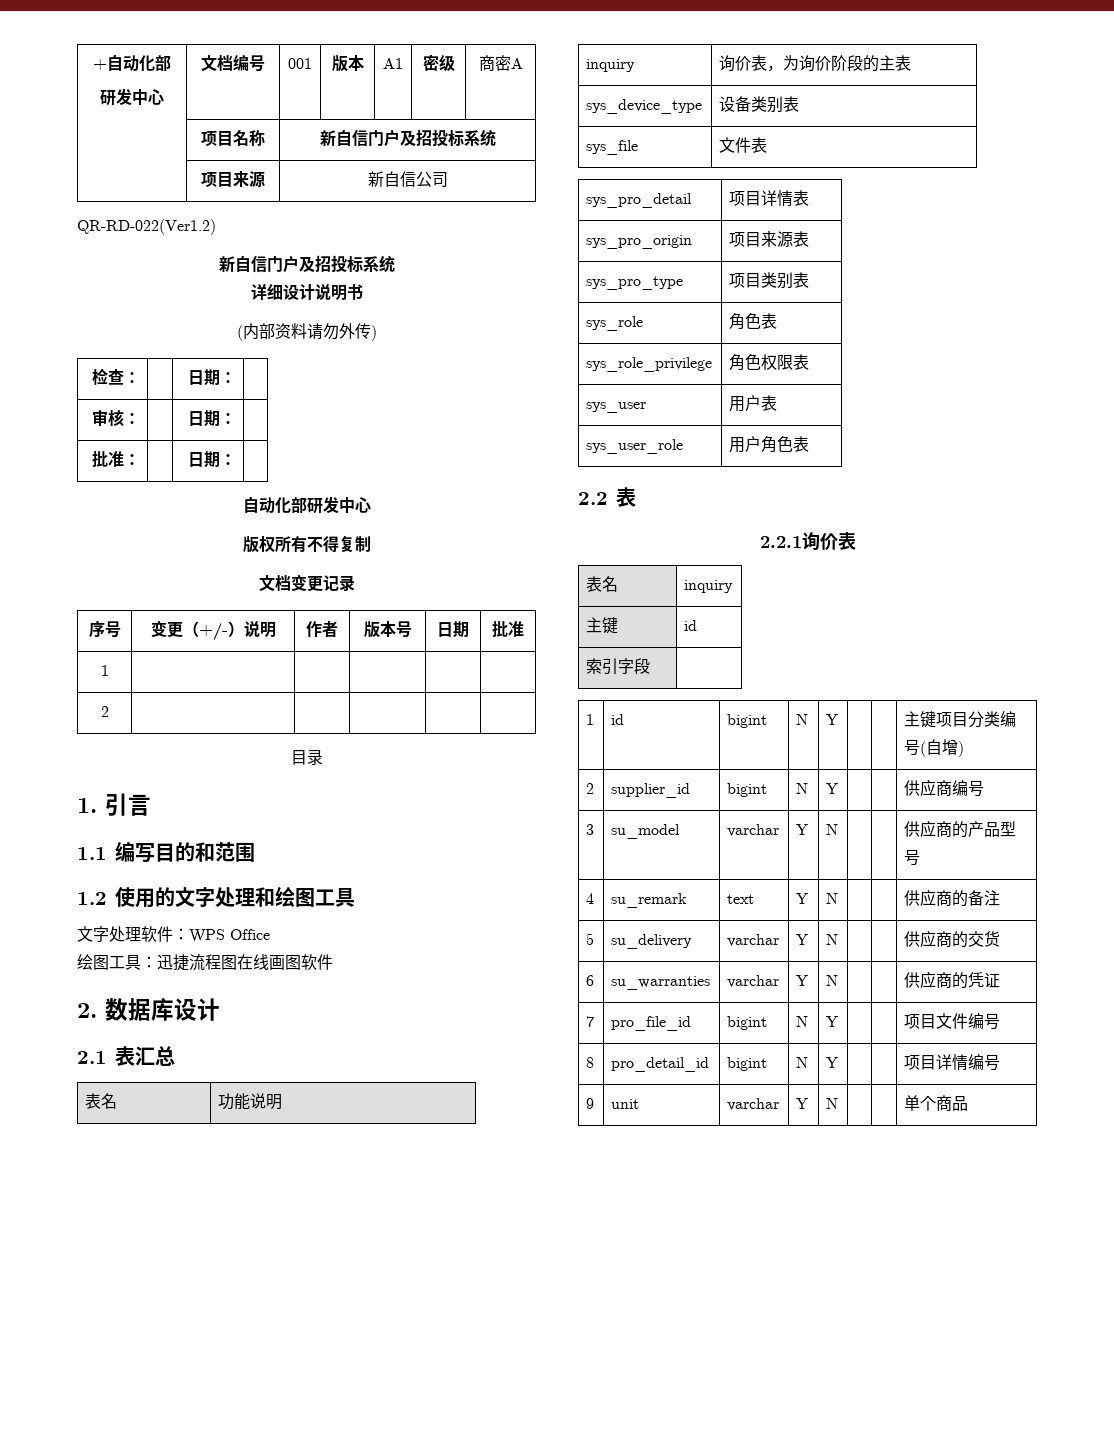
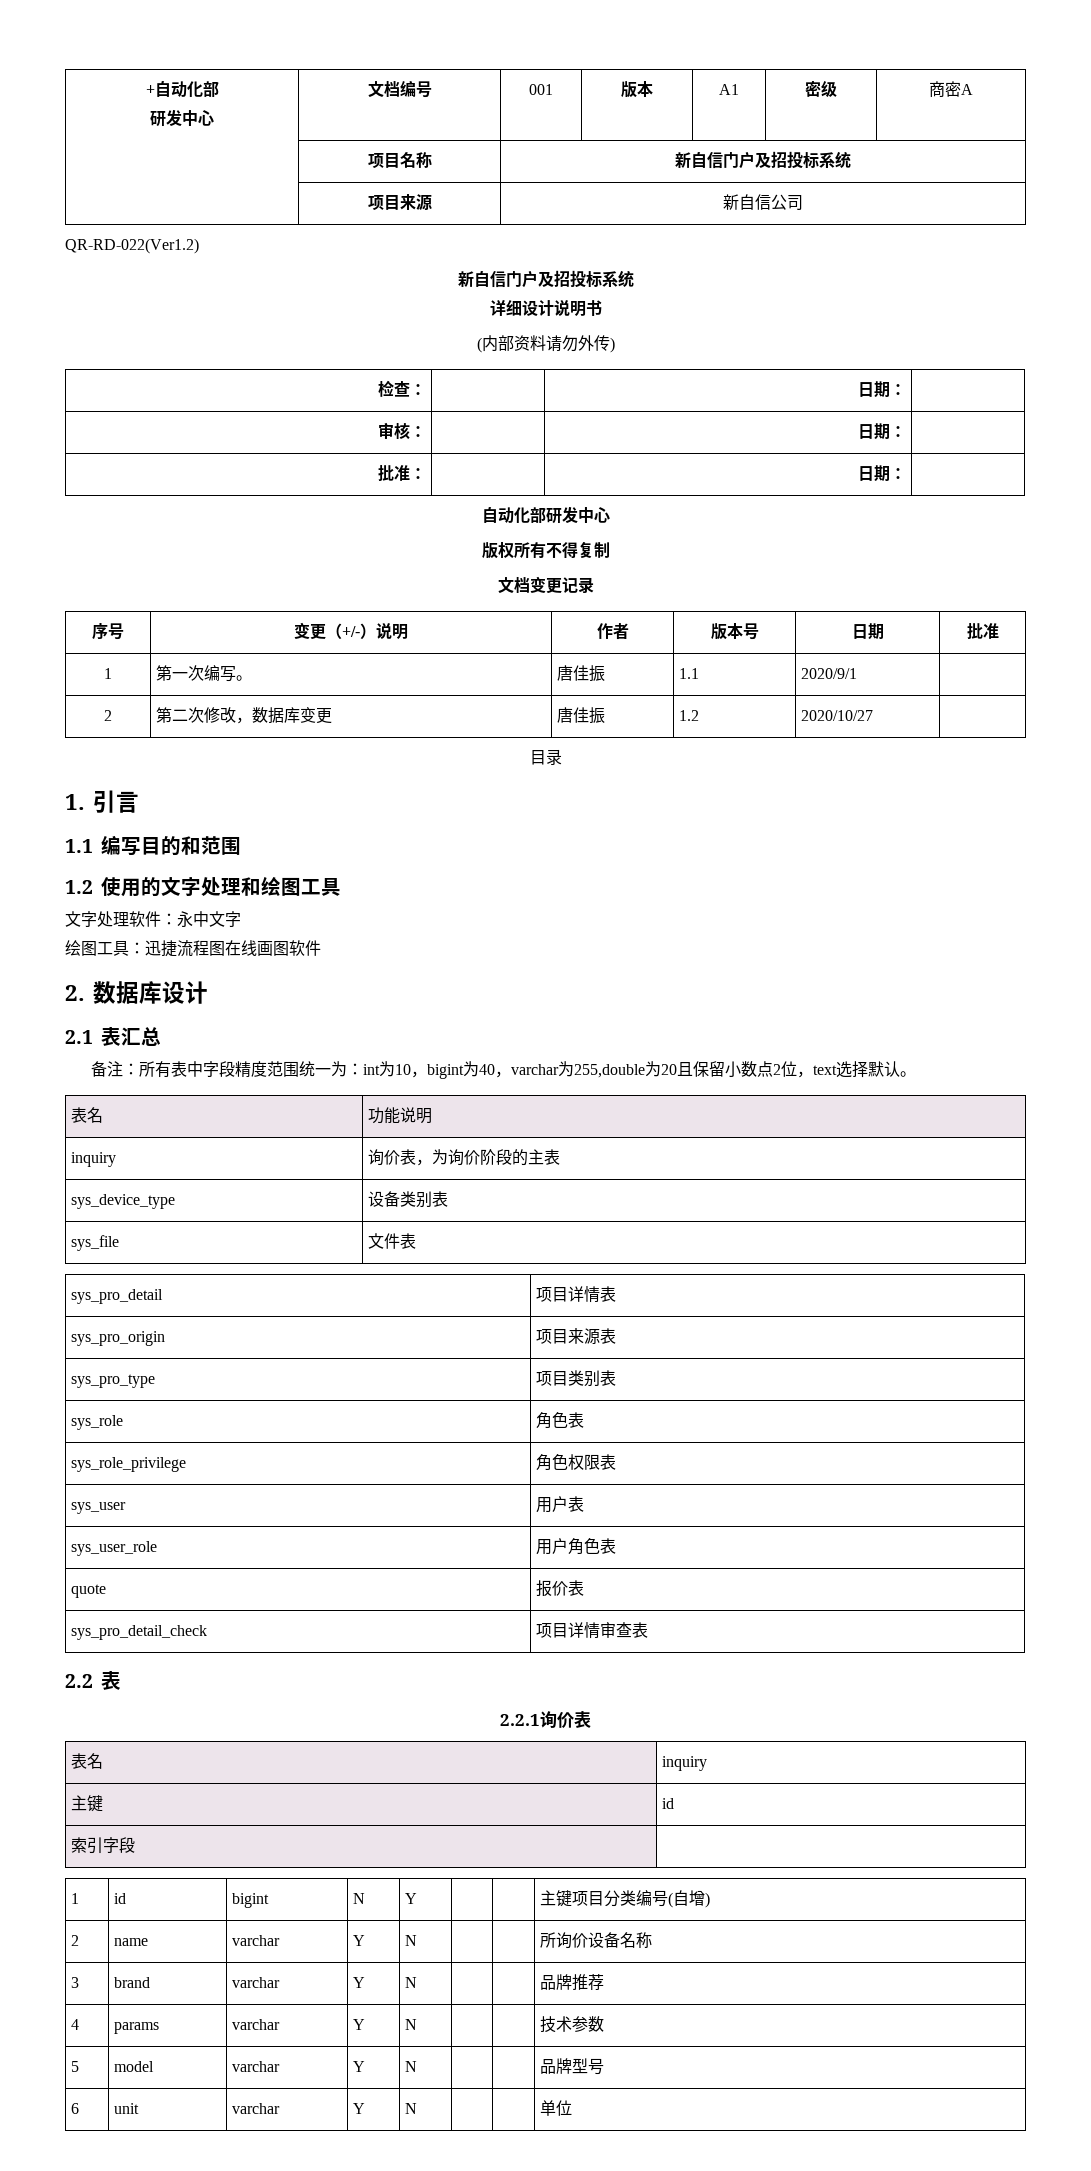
- 1 | | | | |
- 2 | | | | |
+ 1 | 第一次编写。 | 唐佳振 | 1.1 | 2020/9/1 |
+ 2 | 第二次修改，数据库变更 | 唐佳振 | 1.2 | 2020/10/27 |
- 文字处理软件：WPS Office
+ 文字处理软件：永中文字
+ 备注：所有表中字段精度范围统一为：int为10，bigint为40，varchar为255,double为20且保留小数点2位，text选择默认。
+ quote | 报价表
+ sys_pro_detail_check | 项目详情审查表
- 2 | supplier_id | bigint | N | Y | | | 供应商编号
- 3 | su_model | varchar | Y | N | | | 供应商的产品型号
- 4 | su_remark | text | Y | N | | | 供应商的备注
- 5 | su_delivery | varchar | Y | N | | | 供应商的交货
- 6 | su_warranties | varchar | Y | N | | | 供应商的凭证
- 7 | pro_file_id | bigint | N | Y | | | 项目文件编号
- 8 | pro_detail_id | bigint | N | Y | | | 项目详情编号
- 9 | unit | varchar | Y | N | | | 单个商品
+ 2 | name | varchar | Y | N | | | 所询价设备名称
+ 3 | brand | varchar | Y | N | | | 品牌推荐
+ 4 | params | varchar | Y | N | | | 技术参数
+ 5 | model | varchar | Y | N | | | 品牌型号
+ 6 | unit | varchar | Y | N | | | 单位

